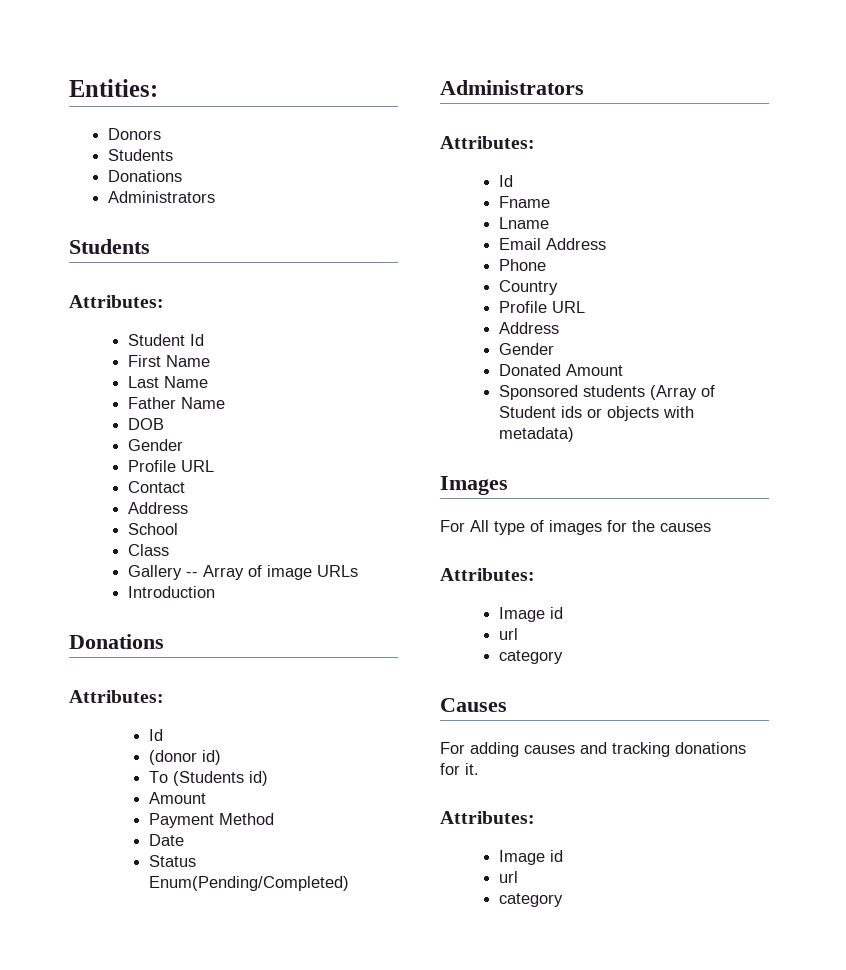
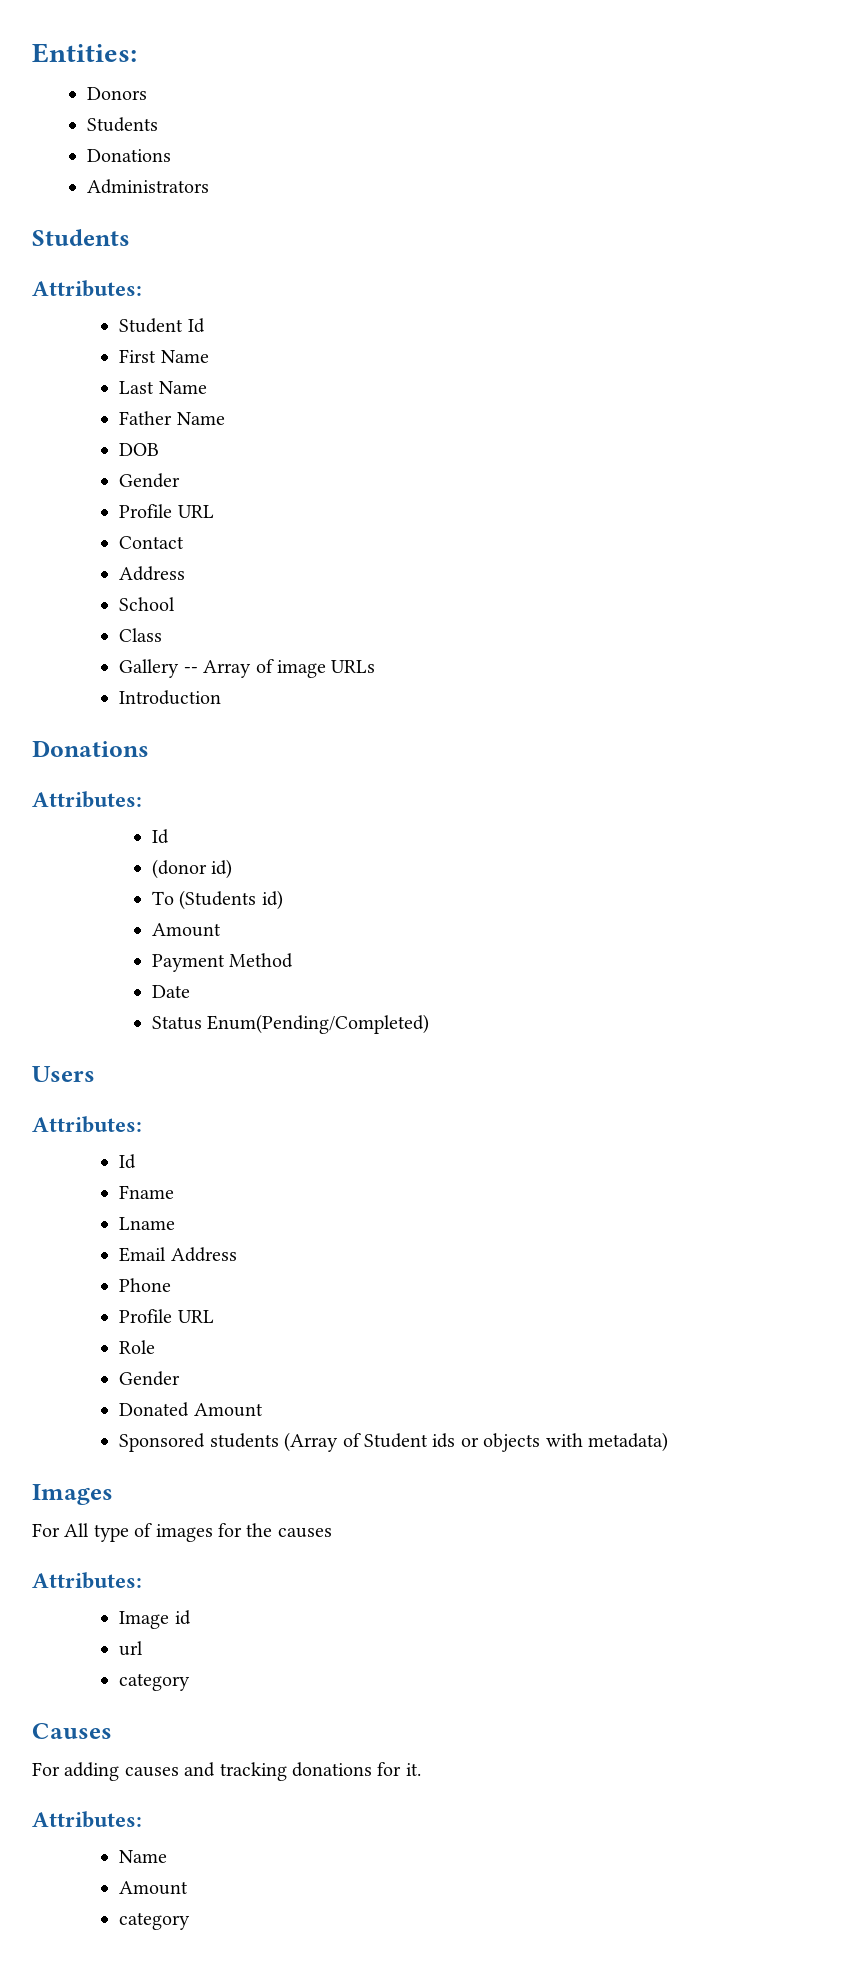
  Status Enum(Pending/Completed)
- Administrators
+ Users
  Phone
- Country
  Profile URL
- Address
+ Role
  For adding causes and tracking donations for it.
  Attributes:
- Image id
- url
+ Name
+ Amount

